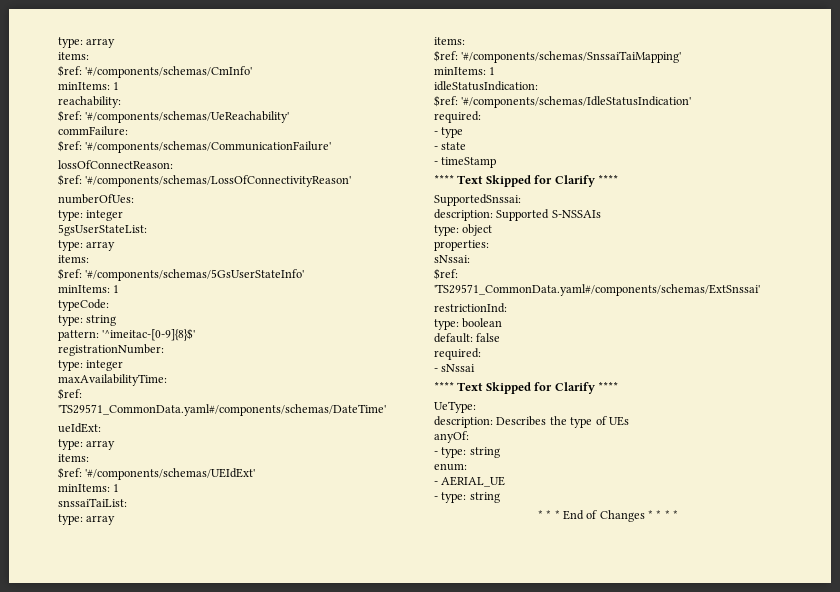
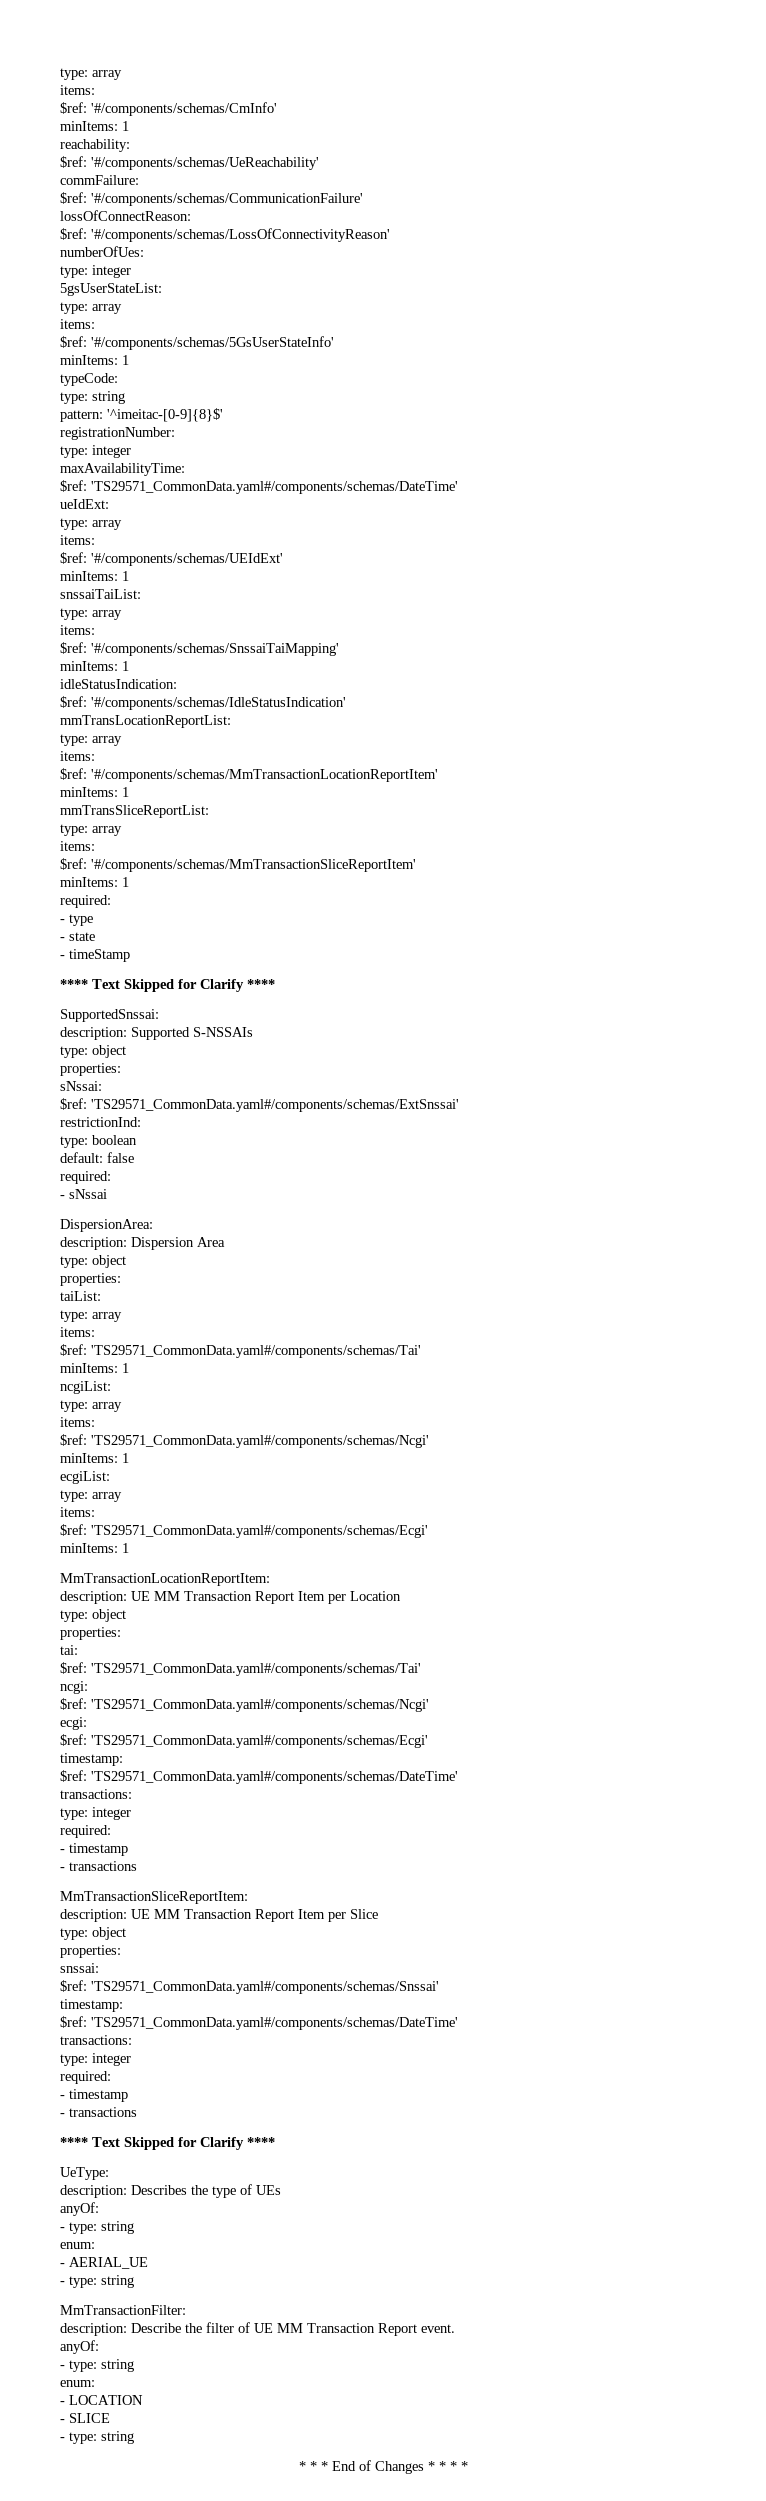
+ mmTransLocationReportList:
+ type: array
+ items:
+ $ref: '#/components/schemas/MmTransactionLocationReportItem'
+ minItems: 1
+ mmTransSliceReportList:
+ type: array
+ items:
+ $ref: '#/components/schemas/MmTransactionSliceReportItem'
+ minItems: 1
+ DispersionArea:
+ description: Dispersion Area
+ type: object
+ properties:
+ taiList:
+ type: array
+ items:
+ $ref: 'TS29571_CommonData.yaml#/components/schemas/Tai'
+ minItems: 1
+ ncgiList:
+ type: array
+ items:
+ $ref: 'TS29571_CommonData.yaml#/components/schemas/Ncgi'
+ minItems: 1
+ ecgiList:
+ type: array
+ items:
+ $ref: 'TS29571_CommonData.yaml#/components/schemas/Ecgi'
+ minItems: 1
+ MmTransactionLocationReportItem:
+ description: UE MM Transaction Report Item per Location
+ type: object
+ properties:
+ tai:
+ $ref: 'TS29571_CommonData.yaml#/components/schemas/Tai'
+ ncgi:
+ $ref: 'TS29571_CommonData.yaml#/components/schemas/Ncgi'
+ ecgi:
+ $ref: 'TS29571_CommonData.yaml#/components/schemas/Ecgi'
+ timestamp:
+ $ref: 'TS29571_CommonData.yaml#/components/schemas/DateTime'
+ transactions:
+ type: integer
+ required:
+ - timestamp
+ - transactions
+ MmTransactionSliceReportItem:
+ description: UE MM Transaction Report Item per Slice
+ type: object
+ properties:
+ snssai:
+ $ref: 'TS29571_CommonData.yaml#/components/schemas/Snssai'
+ timestamp:
+ $ref: 'TS29571_CommonData.yaml#/components/schemas/DateTime'
+ transactions:
+ type: integer
+ required:
+ - timestamp
+ - transactions
+ MmTransactionFilter:
+ description: Describe the filter of UE MM Transaction Report event.
+ anyOf:
+ - type: string
+ enum:
+ - LOCATION
+ - SLICE
+ - type: string

